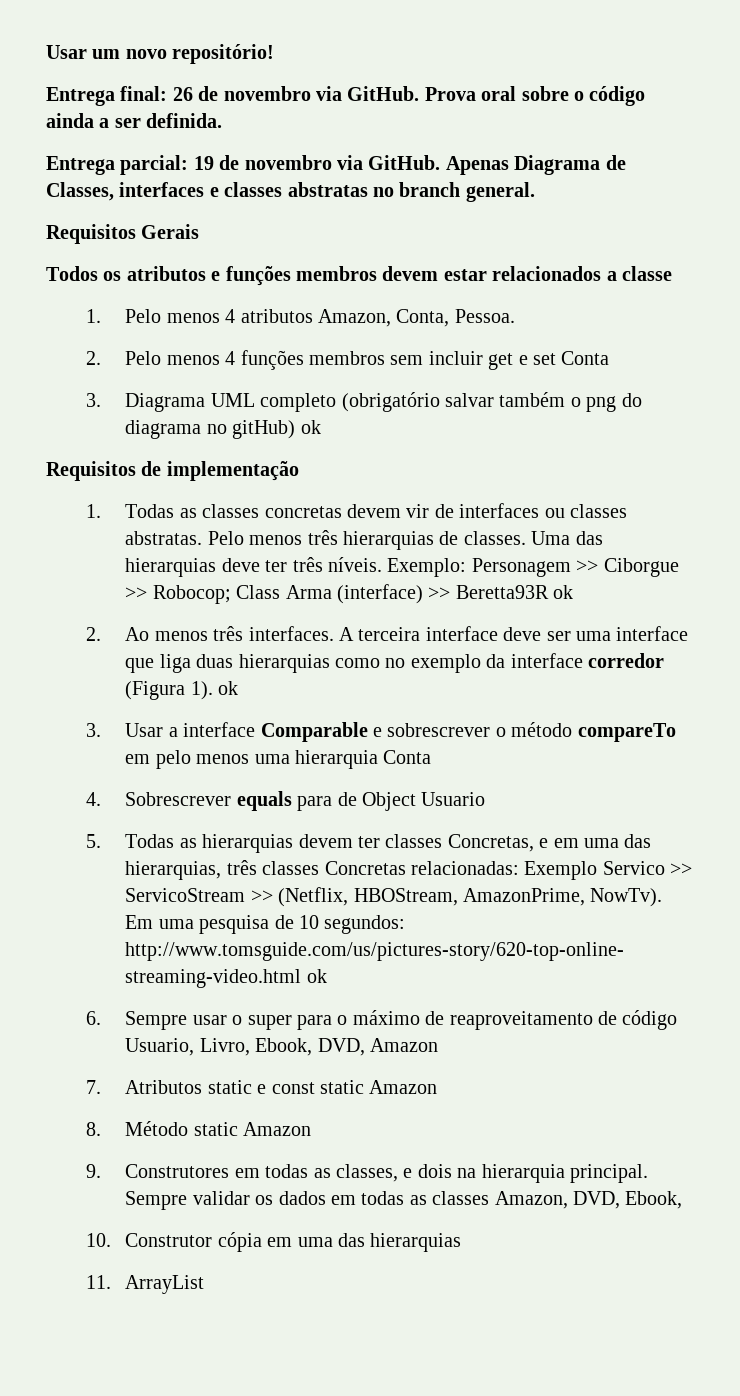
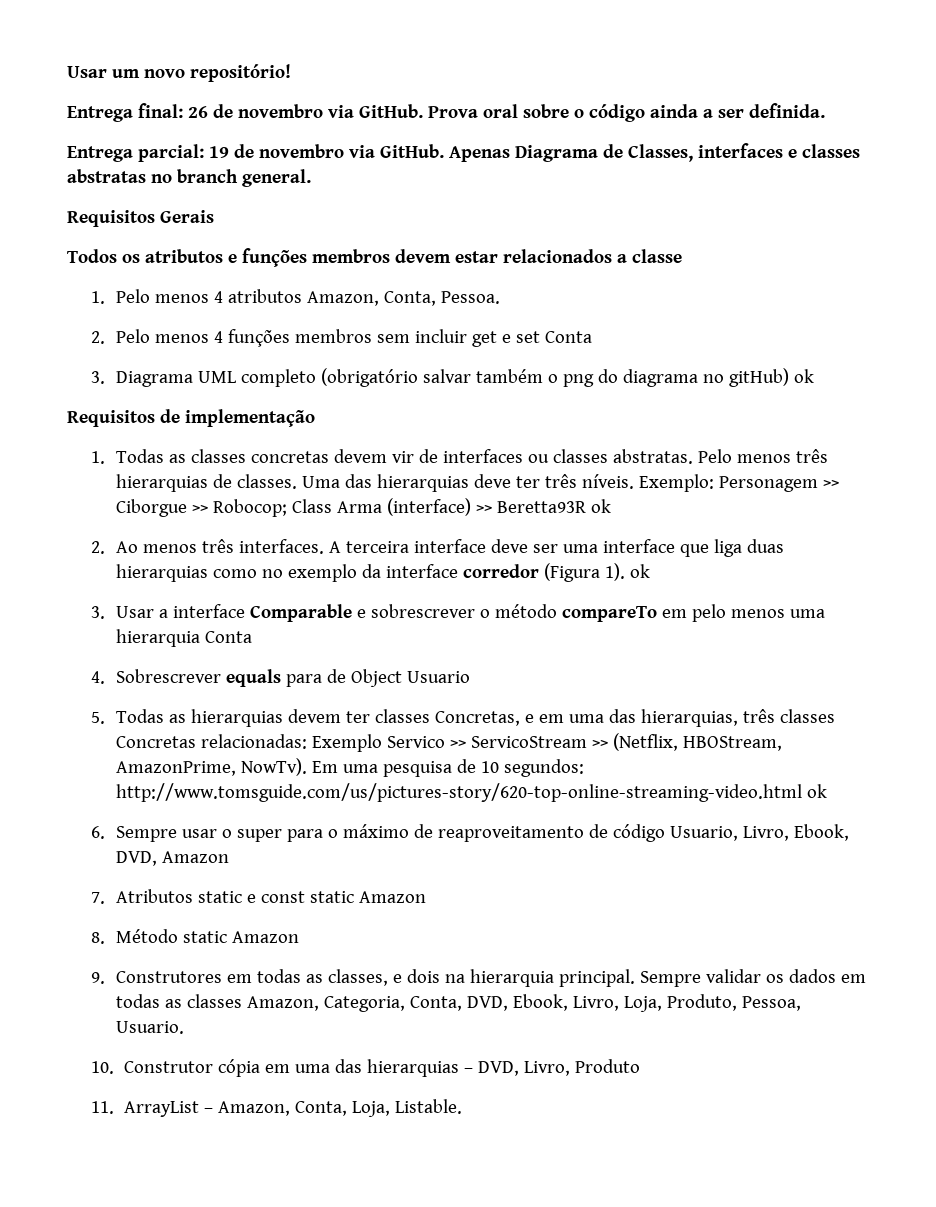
- Sempre validar os dados em todas as classes Amazon, DVD, Ebook,
+ Sempre validar os dados em todas as classes Amazon, Categoria, Conta, DVD, Ebook, Livro, Loja, Produto, Pessoa, Usuario.
- 10. Construtor cópia em uma das hierarquias
- 11. ArrayList
+ 10. Construtor cópia em uma das hierarquias – DVD, Livro, Produto
+ 11. ArrayList – Amazon, Conta, Loja, Listable.

